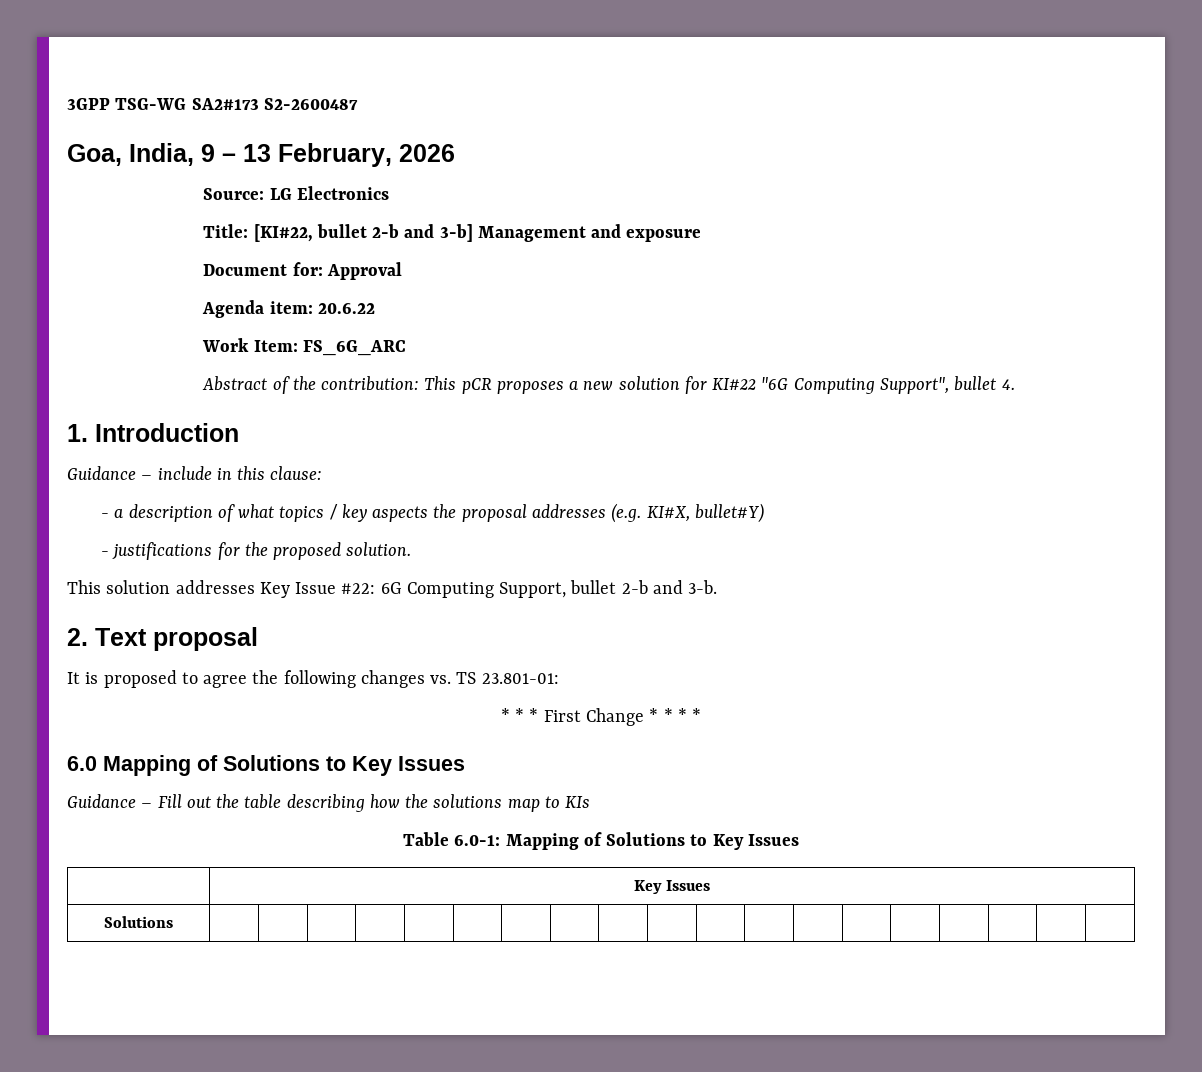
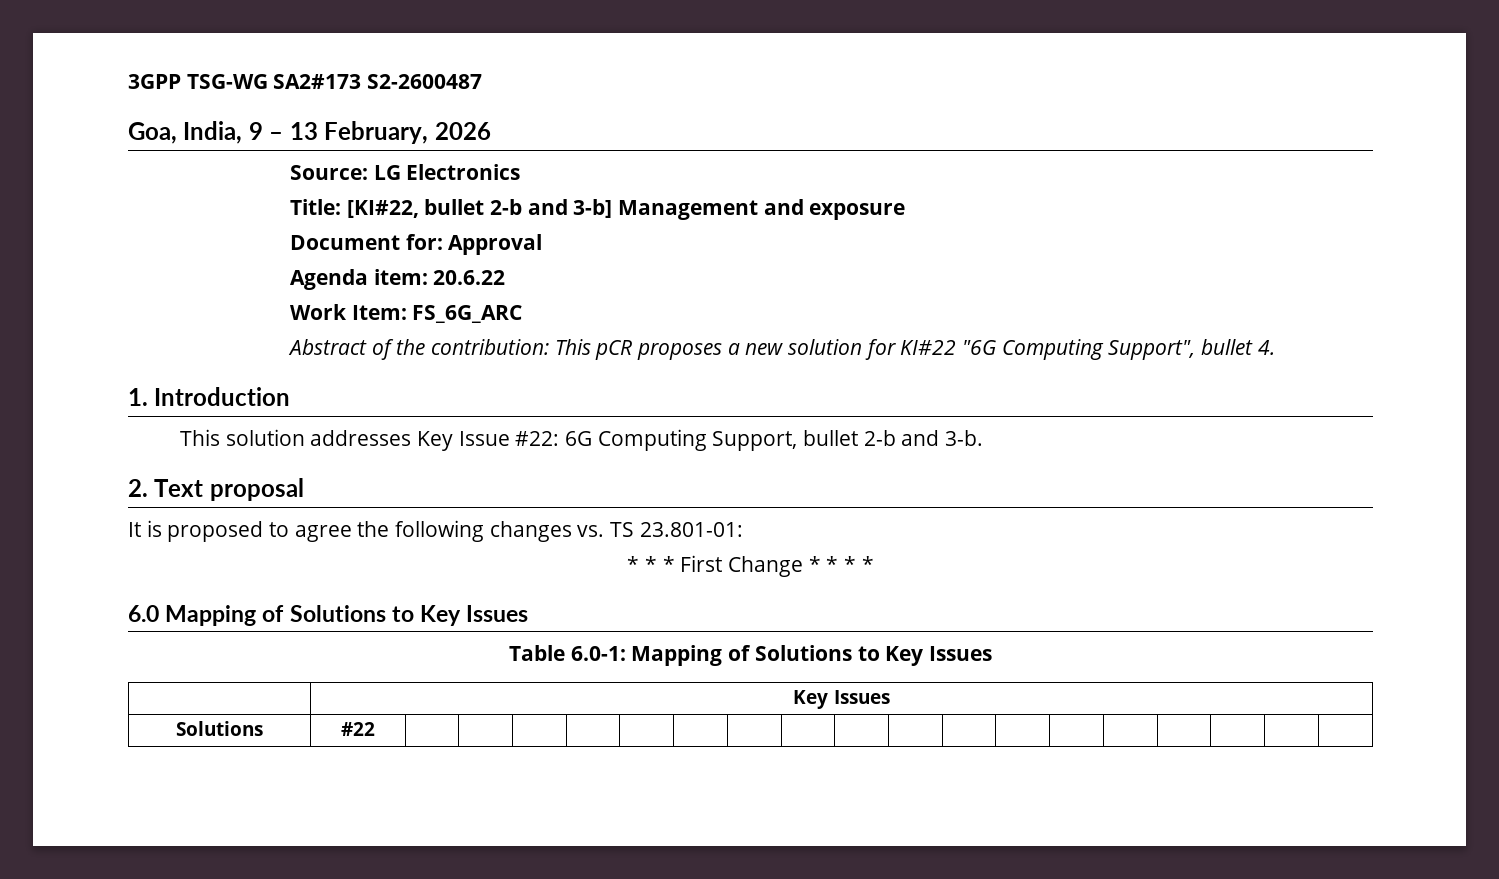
- Guidance – include in this clause:
- - a description of what topics / key aspects the proposal addresses (e.g. KI#X, bullet#Y)
- - justifications for the proposed solution.
- Guidance – Fill out the table describing how the solutions map to KIs
- Solutions | | | | | | | | | | | | | | | | | | |
+ Solutions | #22 | | | | | | | | | | | | | | | | | |

